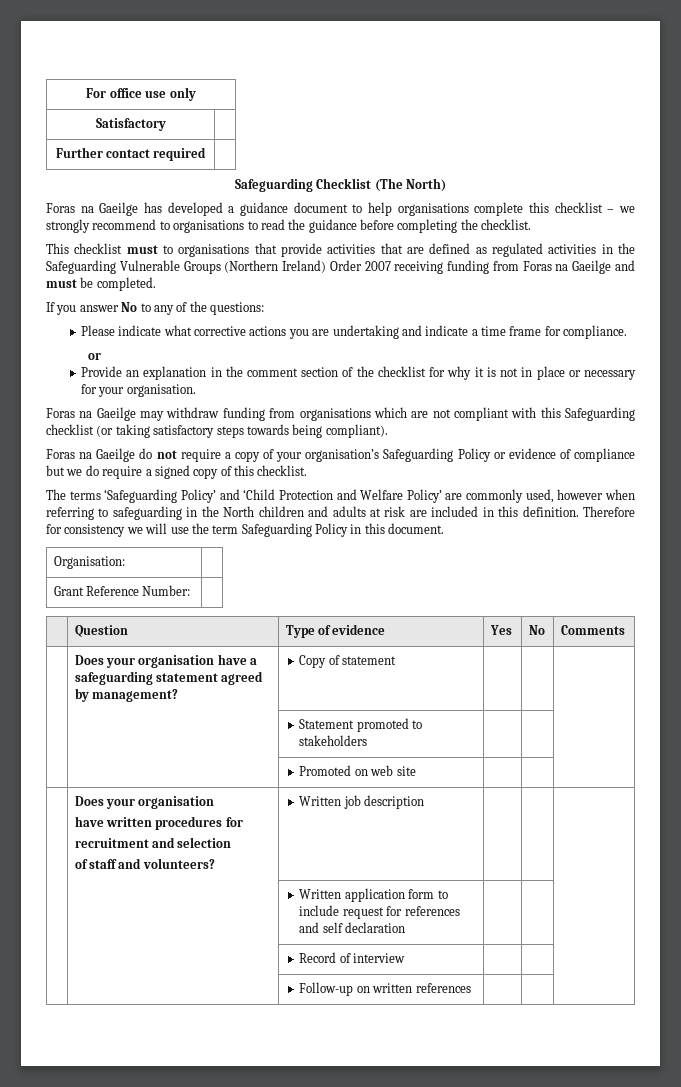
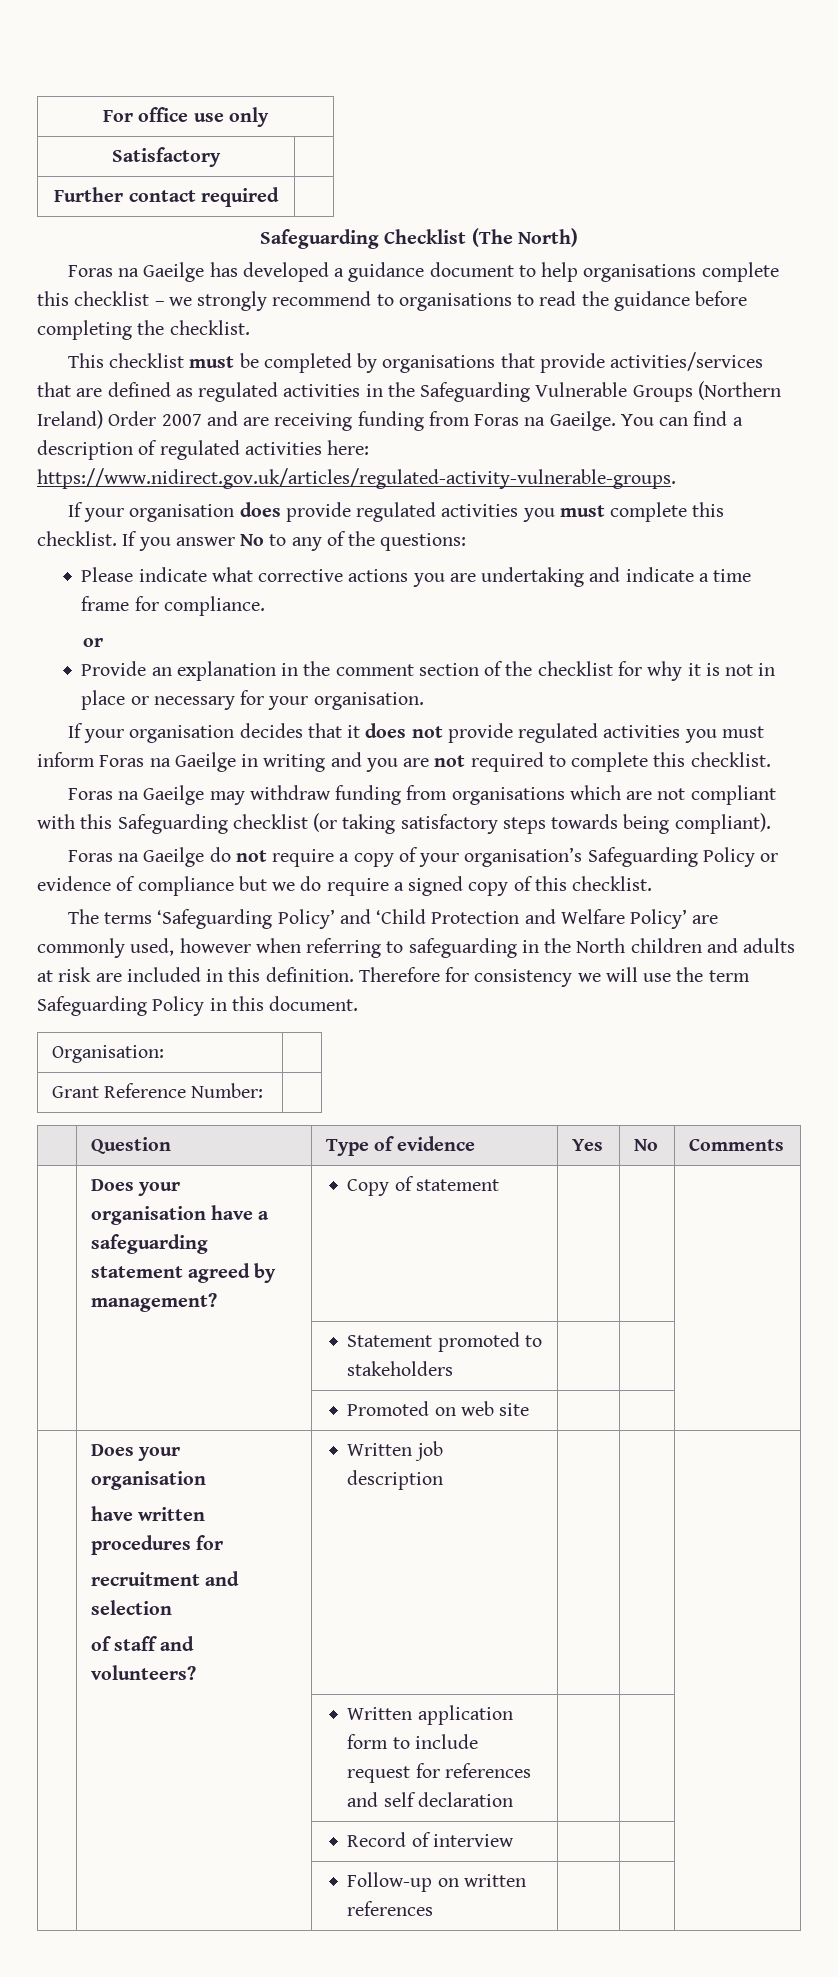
- This checklist must to organisations that provide activities that are defined as regulated activities in the Safeguarding Vulnerable Groups (Northern Ireland) Order 2007 receiving funding from Foras na Gaeilge and must be completed.
- If you answer No to any of the questions:
+ This checklist must be completed by organisations that provide activities/services that are defined as regulated activities in the Safeguarding Vulnerable Groups (Northern Ireland) Order 2007 and are receiving funding from Foras na Gaeilge. You can find a description of regulated activities here: https://www.nidirect.gov.uk/articles/regulated-activity-vulnerable-groups.
+ If your organisation does provide regulated activities you must complete this checklist. If you answer No to any of the questions:
+ If your organisation decides that it does not provide regulated activities you must inform Foras na Gaeilge in writing and you are not required to complete this checklist.

